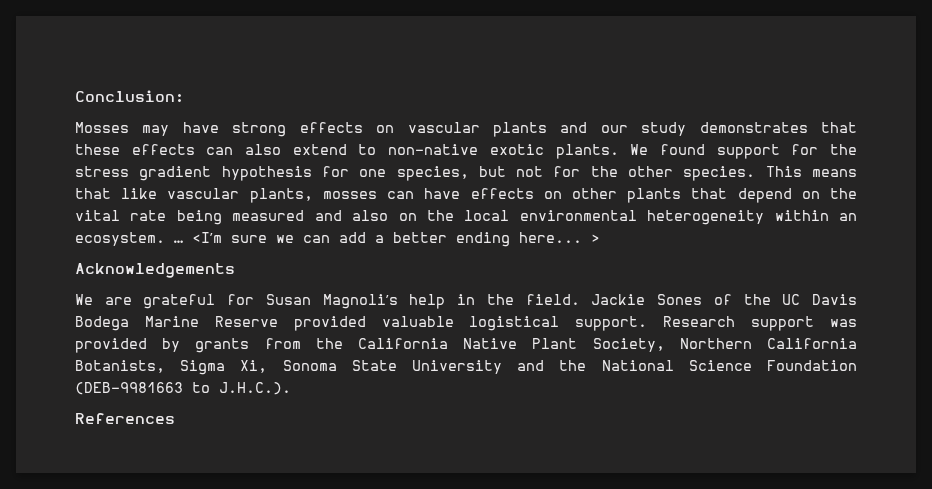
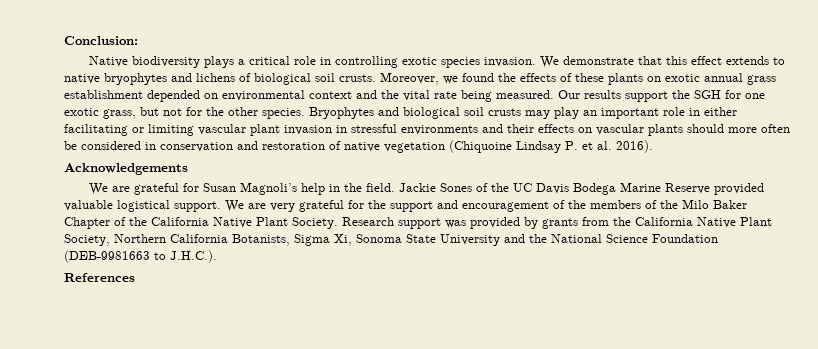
- Mosses may have strong effects on vascular plants and our study demonstrates that these effects can also extend to non-native exotic plants. We found support for the stress gradient hypothesis for one species, but not for the other species.
+ Native biodiversity plays a critical role in controlling exotic species invasion. We demonstrate that this effect extends to native bryophytes and lichens of biological soil crusts. Moreover, we found the effects of these plants on exotic annual grass establishment depended on environmental context and the vital rate being measured. Our results support the SGH for one exotic grass, but not for the other species.
- This means that like vascular plants, mosses can have effects on other plants that depend on the vital rate being measured and also on the local environmental heterogeneity within an ecosystem. … <I’m sure we can add a better ending here... >
+ Bryophytes and biological soil crusts may play an important role in either facilitating or limiting vascular plant invasion in stressful environments and their effects on vascular plants should more often be considered in conservation and restoration of native vegetation (Chiquoine Lindsay P. et al. 2016).
+ We are very grateful for the support and encouragement of the members of the Milo Baker Chapter of the California Native Plant Society.

